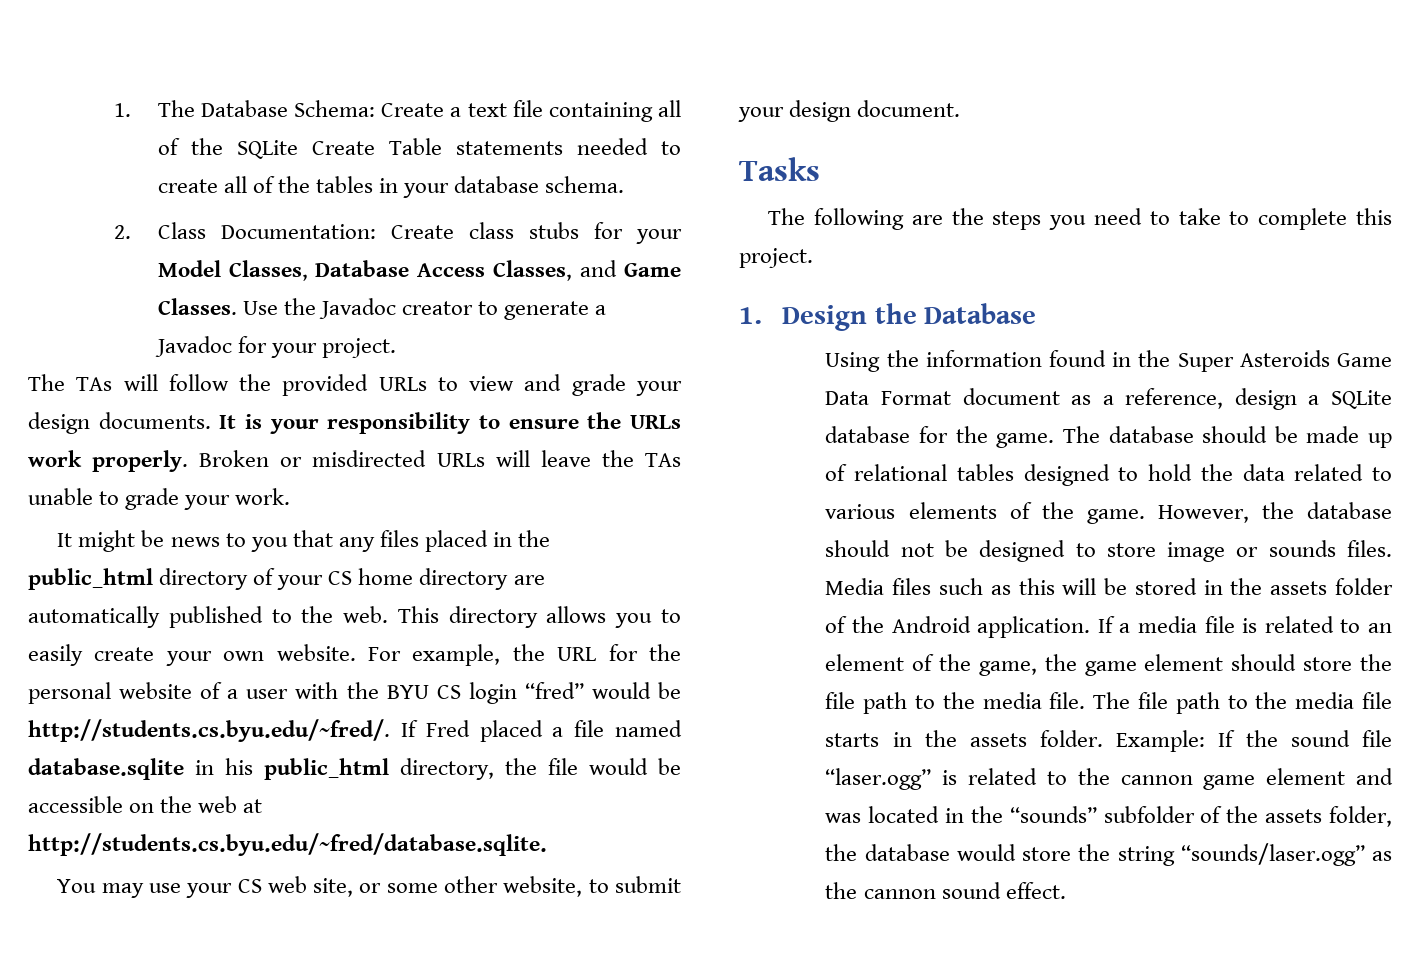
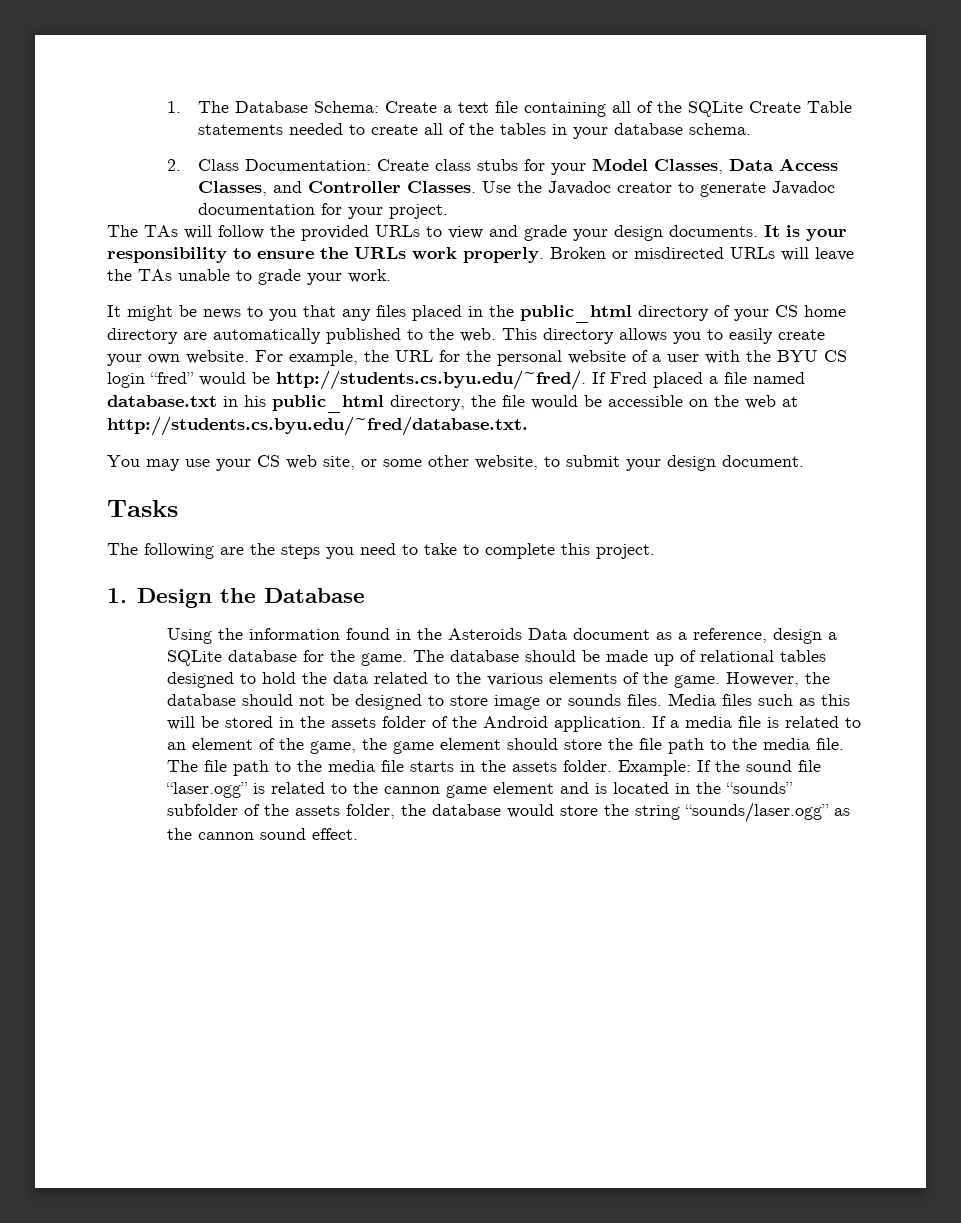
- 2. Class Documentation: Create class stubs for your Model Classes, Database Access Classes, and Game Classes.
+ 2. Class Documentation: Create class stubs for your Model Classes, Data Access Classes, and Controller Classes.
- Use the Javadoc creator to generate a Javadoc for your project.
+ Use the Javadoc creator to generate Javadoc documentation for your project.
- For example, the URL for the personal website of a user with the BYU CS login “fred” would be http://students.cs.byu.edu/~fred/. If Fred placed a file named database.sqlite in his public_html directory, the file would be accessible on the web at http://students.cs.byu.edu/~fred/database.sqlite.
+ For example, the URL for the personal website of a user with the BYU CS login “fred” would be http://students.cs.byu.edu/~fred/. If Fred placed a file named database.txt in his public_html directory, the file would be accessible on the web at http://students.cs.byu.edu/~fred/database.txt.
- Using the information found in the Super Asteroids Game Data Format document as a reference, design a SQLite database for the game.
+ Using the information found in the Asteroids Data document as a reference, design a SQLite database for the game.
- The database should be made up of relational tables designed to hold the data related to various elements of the game.
+ The database should be made up of relational tables designed to hold the data related to the various elements of the game.
- Example: If the sound file “laser.ogg” is related to the cannon game element and was located in the “sounds” subfolder of the assets folder, the database would store the string “sounds/laser.ogg” as the cannon sound effect.
+ Example: If the sound file “laser.ogg” is related to the cannon game element and is located in the “sounds” subfolder of the assets folder, the database would store the string “sounds/laser.ogg” as the cannon sound effect.

